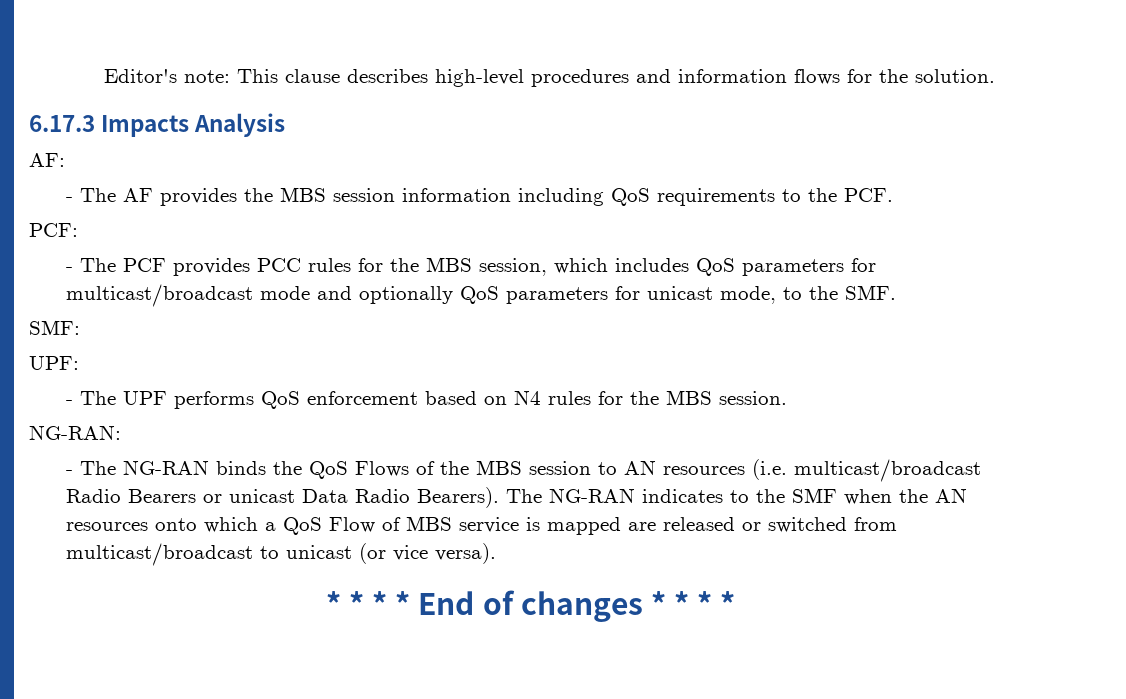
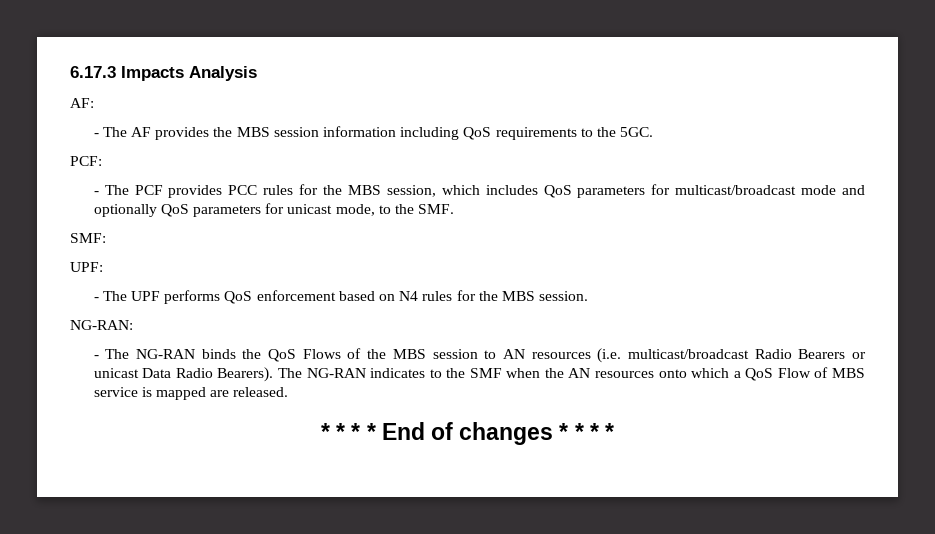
- Editor's note: This clause describes high-level procedures and information flows for the solution.
- - The AF provides the MBS session information including QoS requirements to the PCF.
+ - The AF provides the MBS session information including QoS requirements to the 5GC.
- The NG-RAN indicates to the SMF when the AN resources onto which a QoS Flow of MBS service is mapped are released or switched from multicast/broadcast to unicast (or vice versa).
+ The NG-RAN indicates to the SMF when the AN resources onto which a QoS Flow of MBS service is mapped are released.

